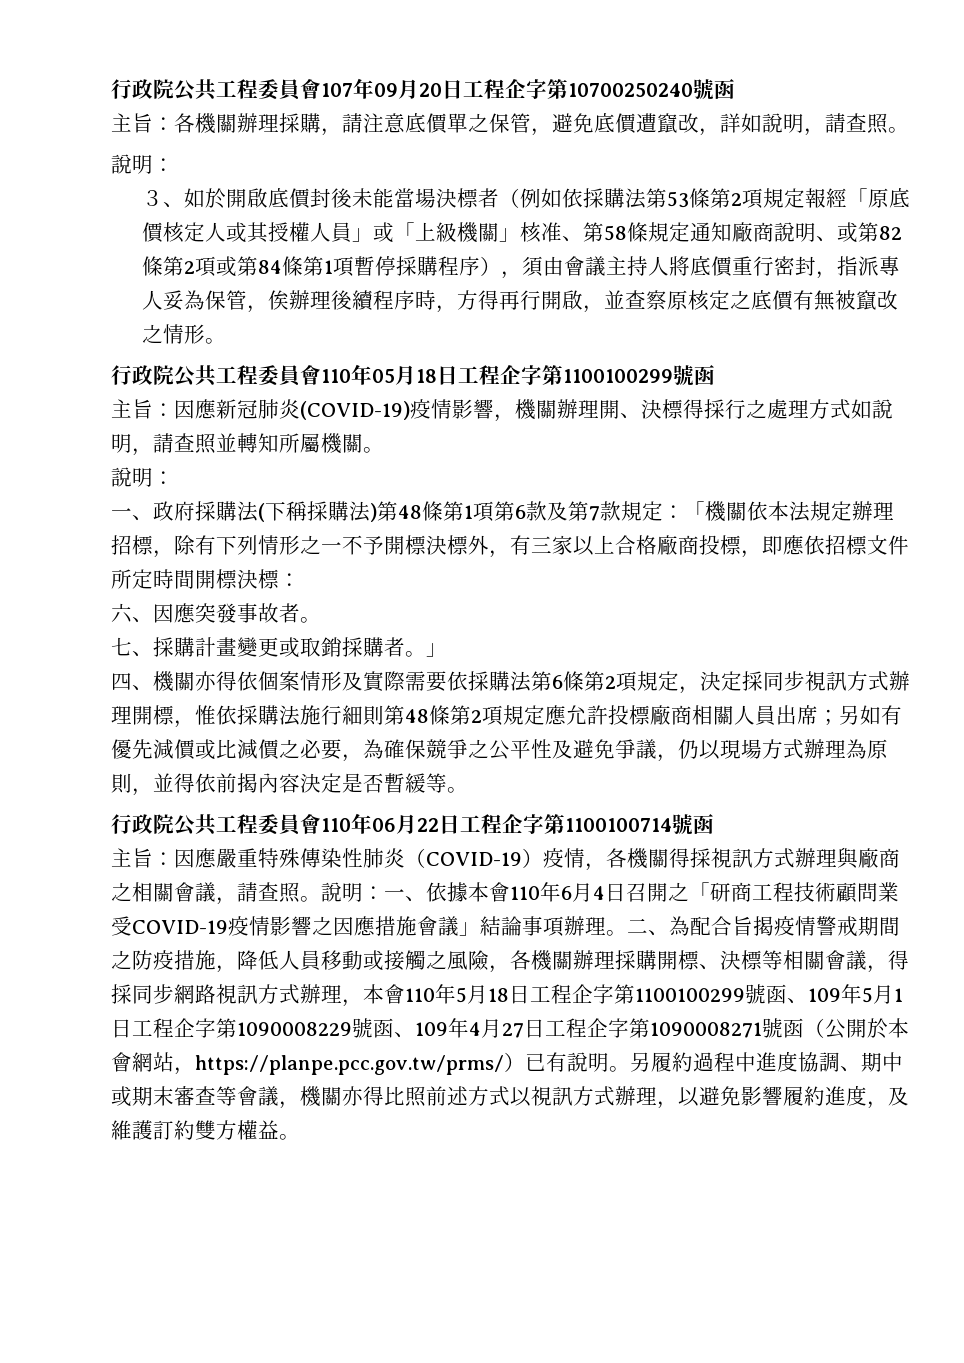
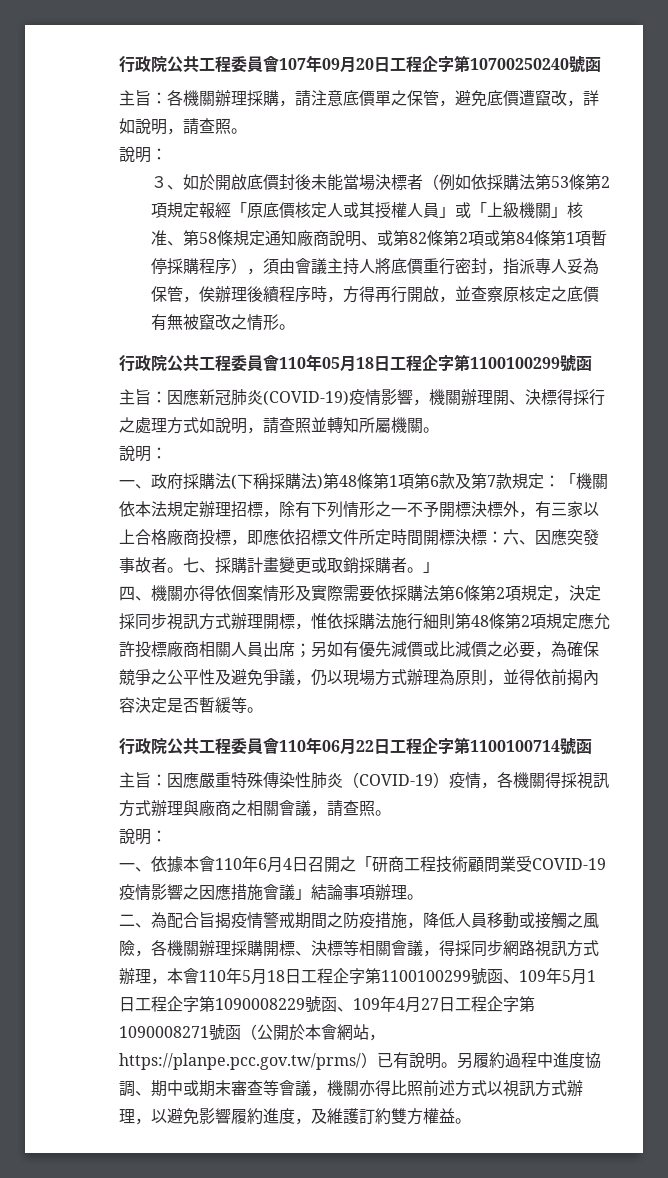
- 一、政府採購法(下稱採購法)第48條第1項第6款及第7款規定：「機關依本法規定辦理招標，除有下列情形之一不予開標決標外，有三家以上合格廠商投標，即應依招標文件所定時間開標決標：
- 六、因應突發事故者。
- 七、採購計畫變更或取銷採購者。」
+ 一、政府採購法(下稱採購法)第48條第1項第6款及第7款規定：「機關依本法規定辦理招標，除有下列情形之一不予開標決標外，有三家以上合格廠商投標，即應依招標文件所定時間開標決標：六、因應突發事故者。七、採購計畫變更或取銷採購者。」
- 因應嚴重特殊傳染性肺炎（COVID-19）疫情，各機關得採視訊方式辦理與廠商之相關會議，請查照。說明：一、依據本會110年6月4日召開之「研商工程技術顧問業受COVID-19疫情影響之因應措施會議」結論事項辦理。二、為配合旨揭疫情警戒期間之防疫措施，降低人員移動或接觸之風險，各機關辦理採購開標、決標等相關會議，得採同步網路視訊方式辦理，本會110年5月18日工程企字第1100100299號函、109年5月1日工程企字第1090008229號函、109年4月27日工程企字第1090008271號函（公開於本會網站，https://planpe.pcc.gov.tw/prms/）已有說明。
+ 因應嚴重特殊傳染性肺炎（COVID-19）疫情，各機關得採視訊方式辦理與廠商之相關會議，請查照。
+ 說明：
+ 一、依據本會110年6月4日召開之「研商工程技術顧問業受COVID-19疫情影響之因應措施會議」結論事項辦理。
+ 二、為配合旨揭疫情警戒期間之防疫措施，降低人員移動或接觸之風險，各機關辦理採購開標、決標等相關會議，得採同步網路視訊方式辦理，本會110年5月18日工程企字第1100100299號函、109年5月1日工程企字第1090008229號函、109年4月27日工程企字第1090008271號函（公開於本會網站，https://planpe.pcc.gov.tw/prms/）已有說明。

